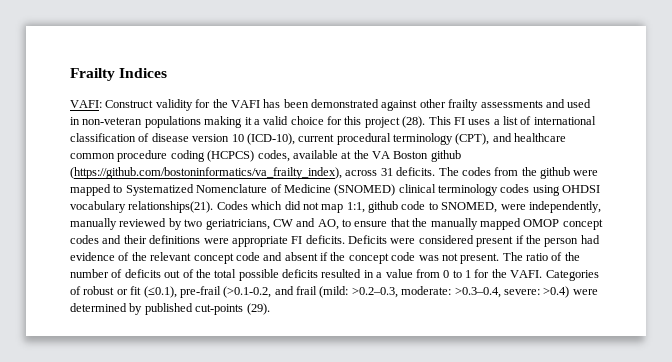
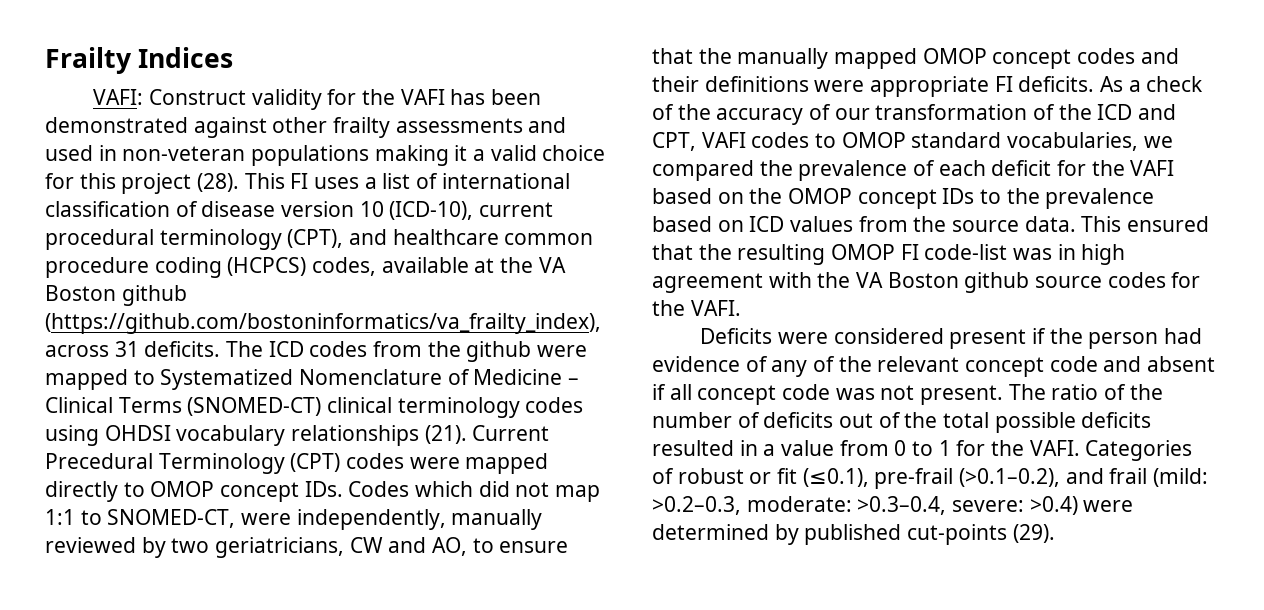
- The codes from the github were mapped to Systematized Nomenclature of Medicine (SNOMED) clinical terminology codes using OHDSI vocabulary relationships(21). Codes which did not map 1:1, github code to SNOMED, were independently, manually reviewed by two geriatricians, CW and AO, to ensure that the manually mapped OMOP concept codes and their definitions were appropriate FI deficits. Deficits were considered present if the person had evidence of the relevant concept code and absent if the concept code was not present.
+ The ICD codes from the github were mapped to Systematized Nomenclature of Medicine – Clinical Terms (SNOMED-CT) clinical terminology codes using OHDSI vocabulary relationships (21). Current Precedural Terminology (CPT) codes were mapped directly to OMOP concept IDs. Codes which did not map 1:1 to SNOMED-CT, were independently, manually reviewed by two geriatricians, CW and AO, to ensure that the manually mapped OMOP concept codes and their definitions were appropriate FI deficits. As a check of the accuracy of our transformation of the ICD and CPT, VAFI codes to OMOP standard vocabularies, we compared the prevalence of each deficit for the VAFI based on the OMOP concept IDs to the prevalence based on ICD values from the source data. This ensured that the resulting OMOP FI code-list was in high agreement with the VA Boston github source codes for the VAFI.
+ Deficits were considered present if the person had evidence of any of the relevant concept code and absent if all concept code was not present.
- Categories of robust or fit (≤0.1), pre-frail (>0.1-0.2, and frail (mild: >0.2–0.3, moderate: >0.3–0.4, severe: >0.4) were determined by published cut-points (29).
+ Categories of robust or fit (≤0.1), pre-frail (>0.1–0.2), and frail (mild: >0.2–0.3, moderate: >0.3–0.4, severe: >0.4) were determined by published cut-points (29).

